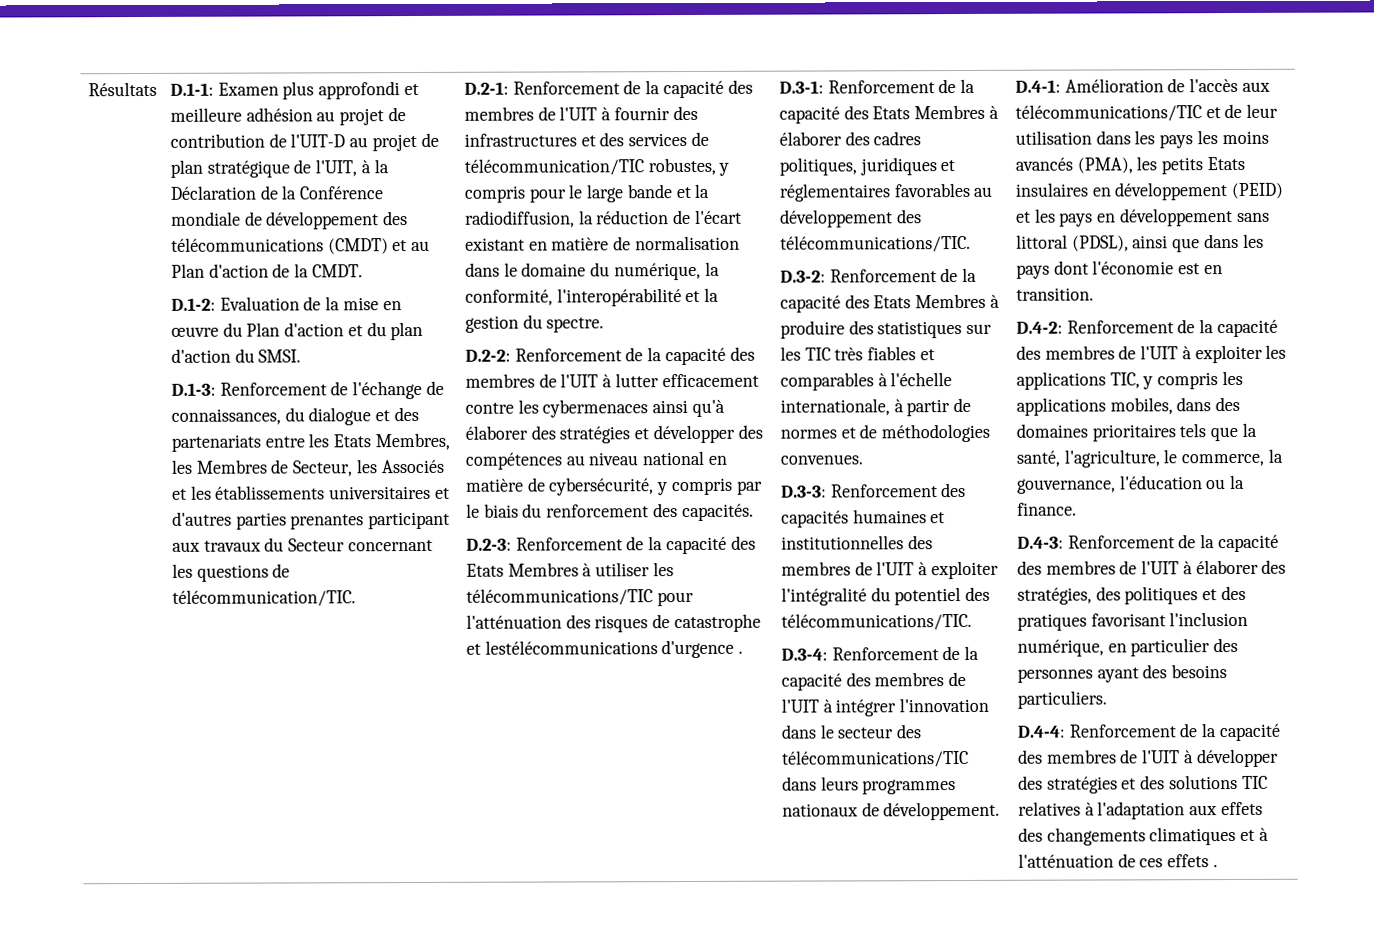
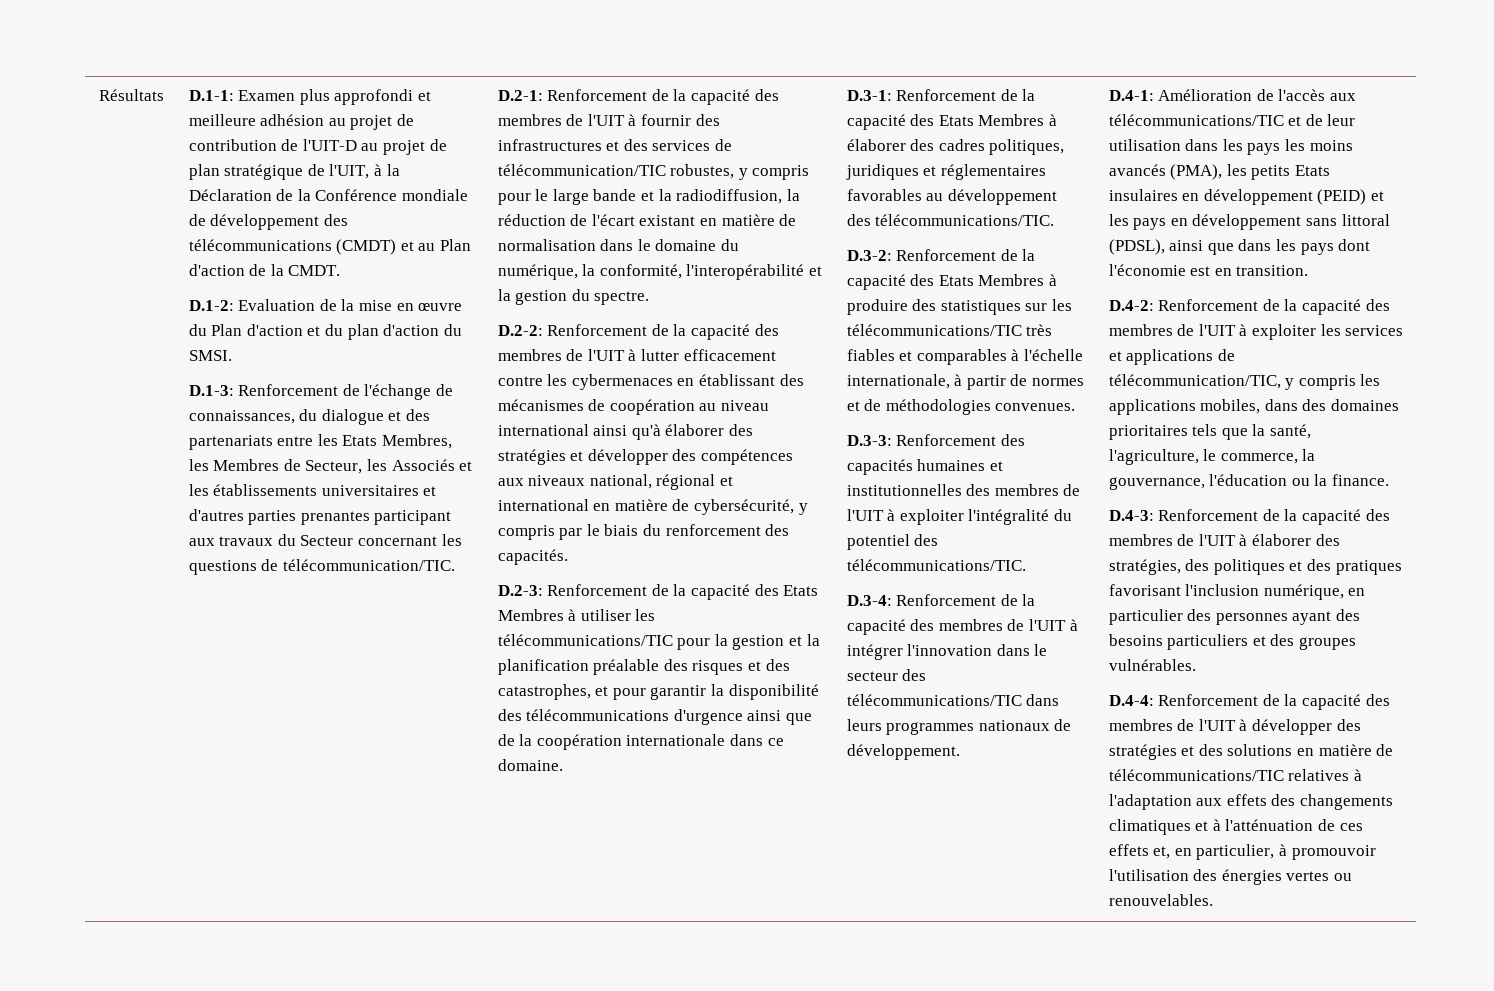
- D.2-2: Renforcement de la capacité des membres de l'UIT à lutter efficacement contre les cybermenaces ainsi qu'à élaborer des stratégies et développer des compétences au niveau national en matière de cybersécurité, y compris par le biais du renforcement des capacités.
+ D.2-2: Renforcement de la capacité des membres de l'UIT à lutter efficacement contre les cybermenaces en établissant des mécanismes de coopération au niveau international ainsi qu'à élaborer des stratégies et développer des compétences aux niveaux national, régional et international en matière de cybersécurité, y compris par le biais du renforcement des capacités.
- D.2-3: Renforcement de la capacité des Etats Membres à utiliser les télécommunications/TIC pour l'atténuation des risques de catastrophe et lestélécommunications d'urgence .
+ D.2-3: Renforcement de la capacité des Etats Membres à utiliser les télécommunications/TIC pour la gestion et la planification préalable des risques et des catastrophes, et pour garantir la disponibilité des télécommunications d'urgence ainsi que de la coopération internationale dans ce domaine.
- D.3-2: Renforcement de la capacité des Etats Membres à produire des statistiques sur les TIC très fiables et comparables à l'échelle internationale, à partir de normes et de méthodologies convenues.
+ D.3-2: Renforcement de la capacité des Etats Membres à produire des statistiques sur les télécommunications/TIC très fiables et comparables à l'échelle internationale, à partir de normes et de méthodologies convenues.
- D.4-2: Renforcement de la capacité des membres de l'UIT à exploiter les applications TIC, y compris les applications mobiles, dans des domaines prioritaires tels que la santé, l'agriculture, le commerce, la gouvernance, l'éducation ou la finance.
+ D.4-2: Renforcement de la capacité des membres de l'UIT à exploiter les services et applications de télécommunication/TIC, y compris les applications mobiles, dans des domaines prioritaires tels que la santé, l'agriculture, le commerce, la gouvernance, l'éducation ou la finance.
- D.4-3: Renforcement de la capacité des membres de l'UIT à élaborer des stratégies, des politiques et des pratiques favorisant l'inclusion numérique, en particulier des personnes ayant des besoins particuliers.
+ D.4-3: Renforcement de la capacité des membres de l'UIT à élaborer des stratégies, des politiques et des pratiques favorisant l'inclusion numérique, en particulier des personnes ayant des besoins particuliers et des groupes vulnérables.
- D.4-4: Renforcement de la capacité des membres de l'UIT à développer des stratégies et des solutions TIC relatives à l'adaptation aux effets des changements climatiques et à l'atténuation de ces effets .
+ D.4-4: Renforcement de la capacité des membres de l'UIT à développer des stratégies et des solutions en matière de télécommunications/TIC relatives à l'adaptation aux effets des changements climatiques et à l'atténuation de ces effets et, en particulier, à promouvoir l'utilisation des énergies vertes ou renouvelables.

